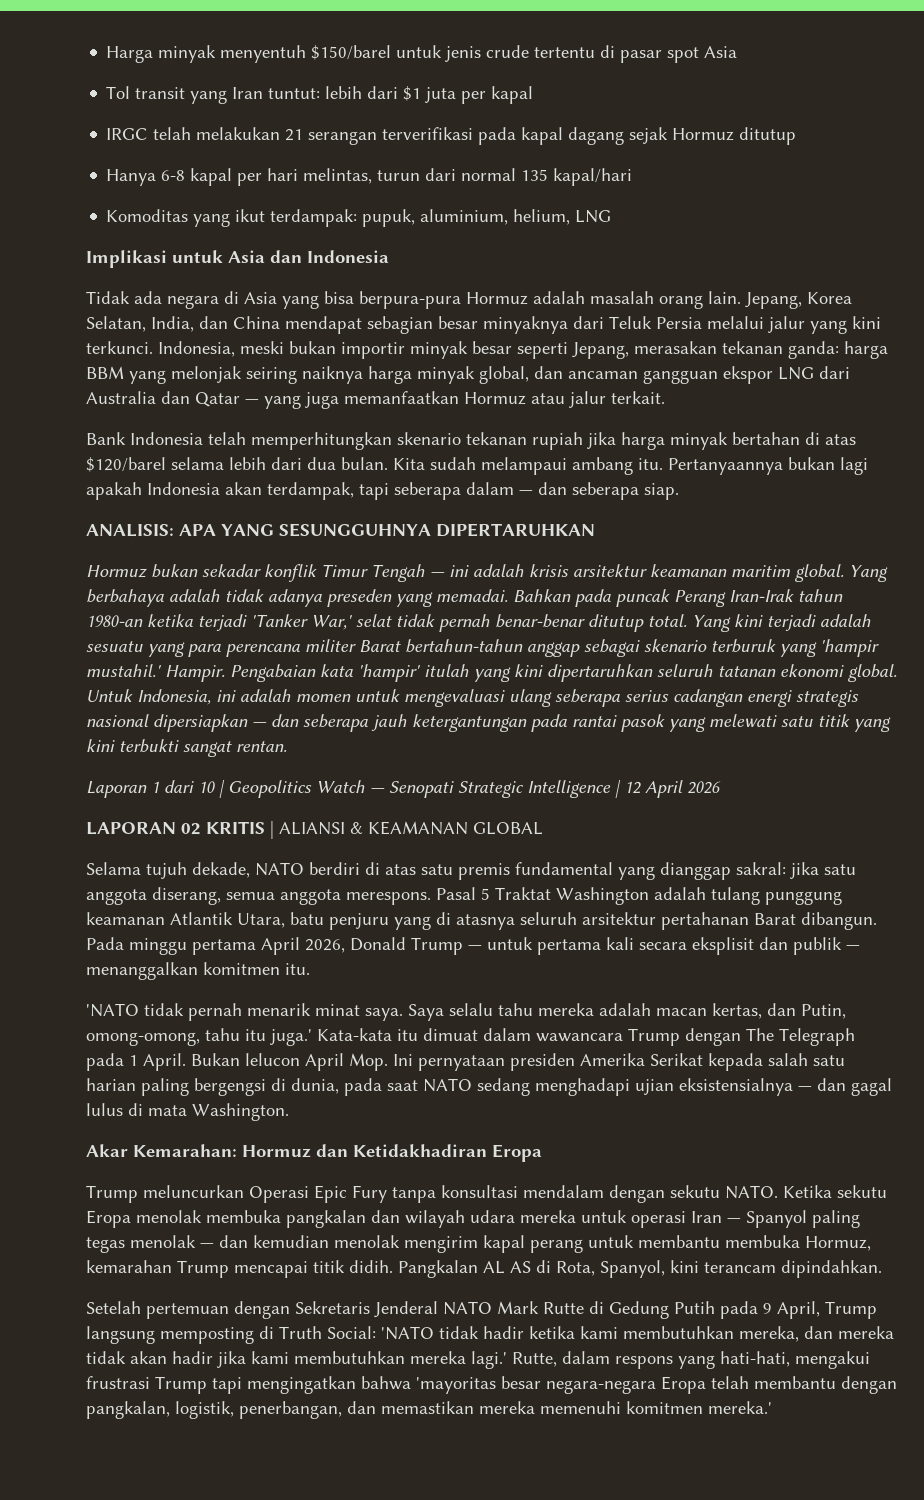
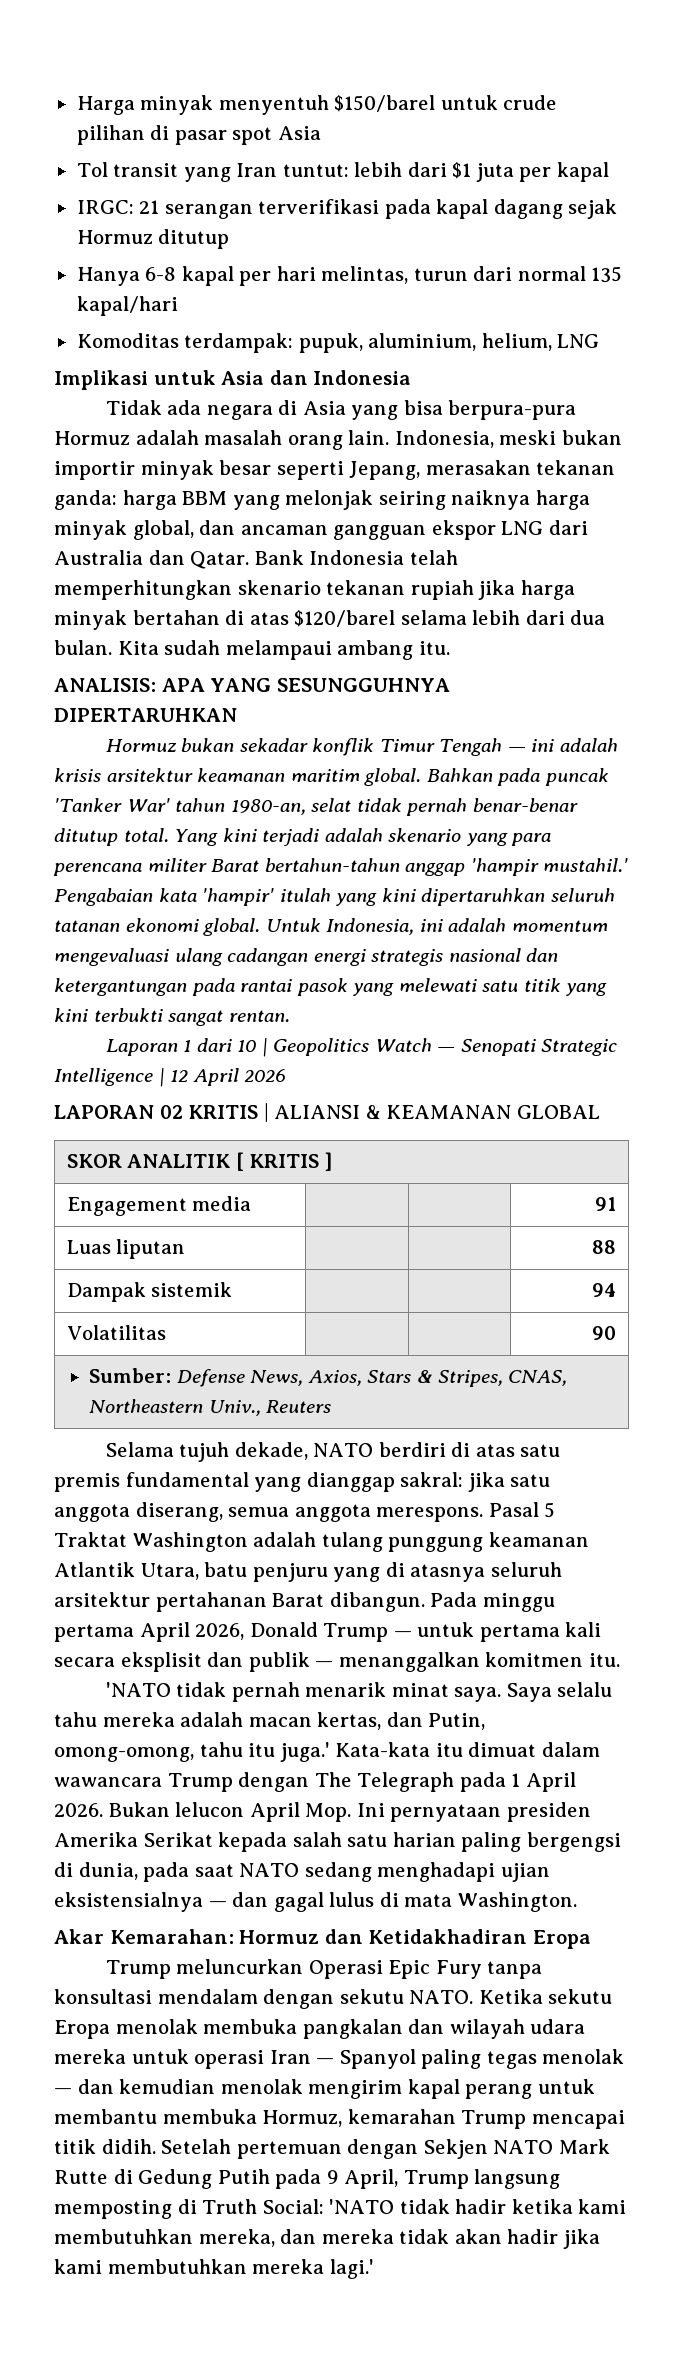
- Harga minyak menyentuh $150/barel untuk jenis crude tertentu di pasar spot Asia
+ Harga minyak menyentuh $150/barel untuk crude pilihan di pasar spot Asia
- IRGC telah melakukan 21 serangan terverifikasi pada kapal dagang sejak Hormuz ditutup
+ IRGC: 21 serangan terverifikasi pada kapal dagang sejak Hormuz ditutup
- Komoditas yang ikut terdampak: pupuk, aluminium, helium, LNG
+ Komoditas terdampak: pupuk, aluminium, helium, LNG
- Jepang, Korea Selatan, India, dan China mendapat sebagian besar minyaknya dari Teluk Persia melalui jalur yang kini terkunci.
- Indonesia, meski bukan importir minyak besar seperti Jepang, merasakan tekanan ganda: harga BBM yang melonjak seiring naiknya harga minyak global, dan ancaman gangguan ekspor LNG dari Australia dan Qatar — yang juga memanfaatkan Hormuz atau jalur terkait.
- Bank Indonesia telah memperhitungkan skenario tekanan rupiah jika harga minyak bertahan di atas $120/barel selama lebih dari dua bulan.
+ Indonesia, meski bukan importir minyak besar seperti Jepang, merasakan tekanan ganda: harga BBM yang melonjak seiring naiknya harga minyak global, dan ancaman gangguan ekspor LNG dari Australia dan Qatar. Bank Indonesia telah memperhitungkan skenario tekanan rupiah jika harga minyak bertahan di atas $120/barel selama lebih dari dua bulan.
- Pertanyaannya bukan lagi apakah Indonesia akan terdampak, tapi seberapa dalam — dan seberapa siap.
- Yang berbahaya adalah tidak adanya preseden yang memadai. Bahkan pada puncak Perang Iran-Irak tahun 1980-an ketika terjadi 'Tanker War,' selat tidak pernah benar-benar ditutup total.
+ Bahkan pada puncak 'Tanker War' tahun 1980-an, selat tidak pernah benar-benar ditutup total.
- Yang kini terjadi adalah sesuatu yang para perencana militer Barat bertahun-tahun anggap sebagai skenario terburuk yang 'hampir mustahil.'
+ Yang kini terjadi adalah skenario yang para perencana militer Barat bertahun-tahun anggap 'hampir mustahil.'
- Hampir.
- Untuk Indonesia, ini adalah momen untuk mengevaluasi ulang seberapa serius cadangan energi strategis nasional dipersiapkan — dan seberapa jauh ketergantungan pada rantai pasok yang melewati satu titik yang kini terbukti sangat rentan.
+ Untuk Indonesia, ini adalah momentum mengevaluasi ulang cadangan energi strategis nasional dan ketergantungan pada rantai pasok yang melewati satu titik yang kini terbukti sangat rentan.
+ SKOR ANALITIK [ KRITIS ]
+ Engagement media | | | 91
+ Luas liputan | | | 88
+ Dampak sistemik | | | 94
+ Volatilitas | | | 90
+ Sumber: Defense News, Axios, Stars & Stripes, CNAS, Northeastern Univ., Reuters
- Kata-kata itu dimuat dalam wawancara Trump dengan The Telegraph pada 1 April.
+ Kata-kata itu dimuat dalam wawancara Trump dengan The Telegraph pada 1 April 2026.
- Ketika sekutu Eropa menolak membuka pangkalan dan wilayah udara mereka untuk operasi Iran — Spanyol paling tegas menolak — dan kemudian menolak mengirim kapal perang untuk membantu membuka Hormuz, kemarahan Trump mencapai titik didih. Pangkalan AL AS di Rota, Spanyol, kini terancam dipindahkan.
- Setelah pertemuan dengan Sekretaris Jenderal NATO Mark Rutte di Gedung Putih pada 9 April, Trump langsung memposting di Truth Social:
+ Ketika sekutu Eropa menolak membuka pangkalan dan wilayah udara mereka untuk operasi Iran — Spanyol paling tegas menolak — dan kemudian menolak mengirim kapal perang untuk membantu membuka Hormuz, kemarahan Trump mencapai titik didih. Setelah pertemuan dengan Sekjen NATO Mark Rutte di Gedung Putih pada 9 April, Trump langsung memposting di Truth Social:
- Rutte, dalam respons yang hati-hati, mengakui frustrasi Trump tapi mengingatkan bahwa 'mayoritas besar negara-negara Eropa telah membantu dengan pangkalan, logistik, penerbangan, dan memastikan mereka memenuhi komitmen mereka.'

